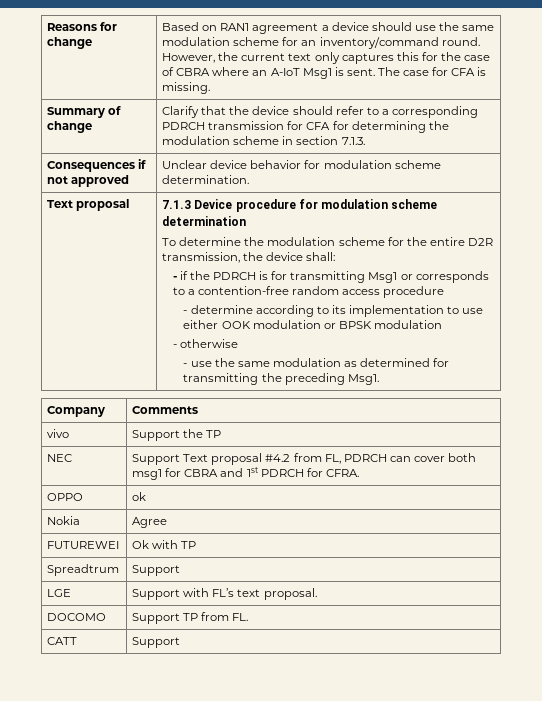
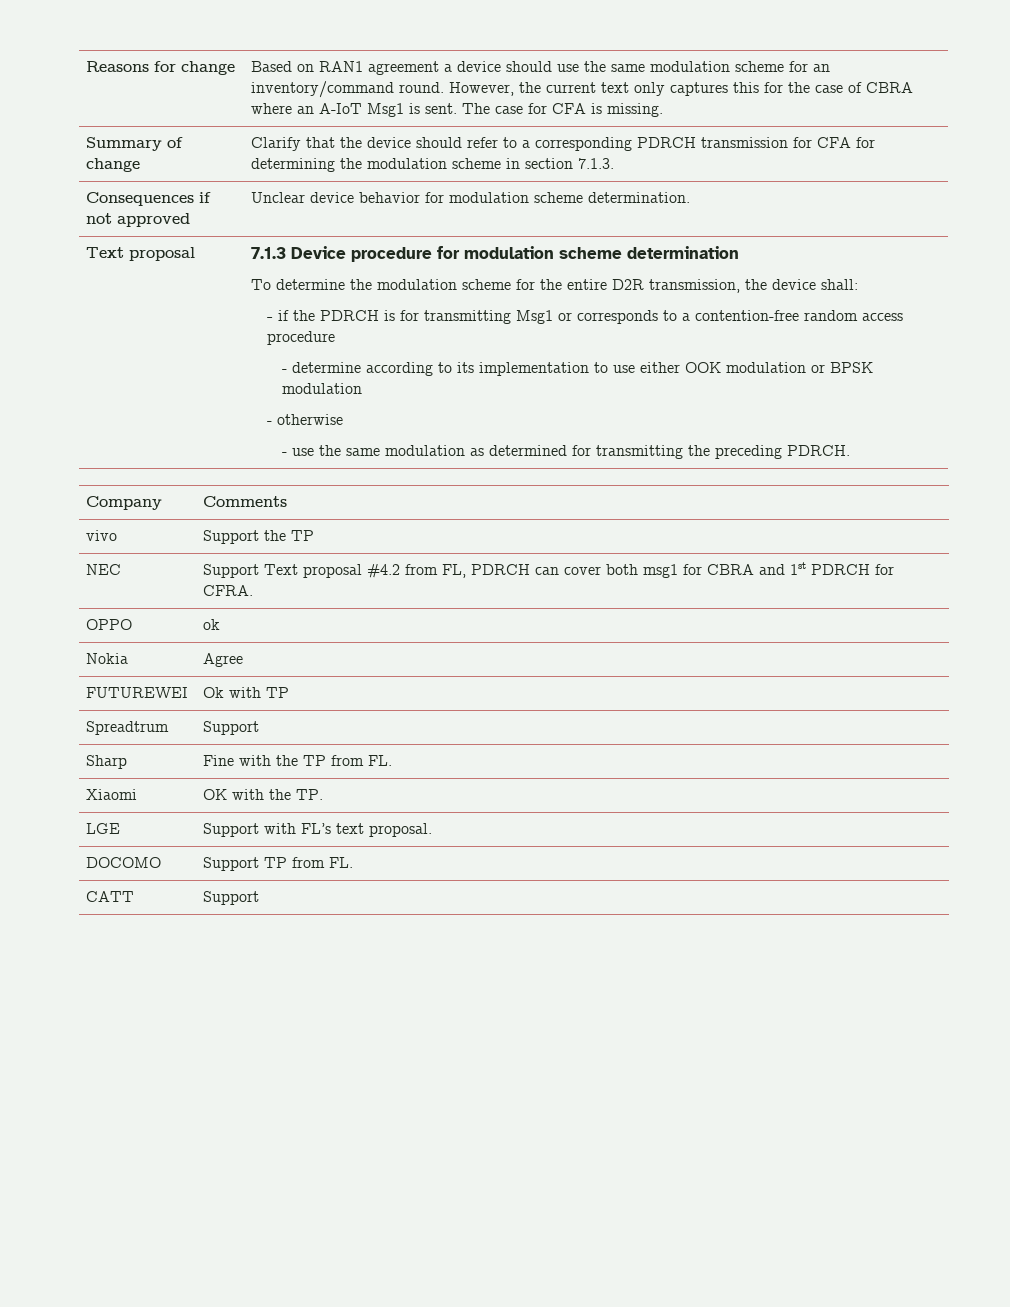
- - use the same modulation as determined for transmitting the preceding Msg1.
+ - use the same modulation as determined for transmitting the preceding PDRCH.
+ Sharp | Fine with the TP from FL.
+ Xiaomi | OK with the TP.

